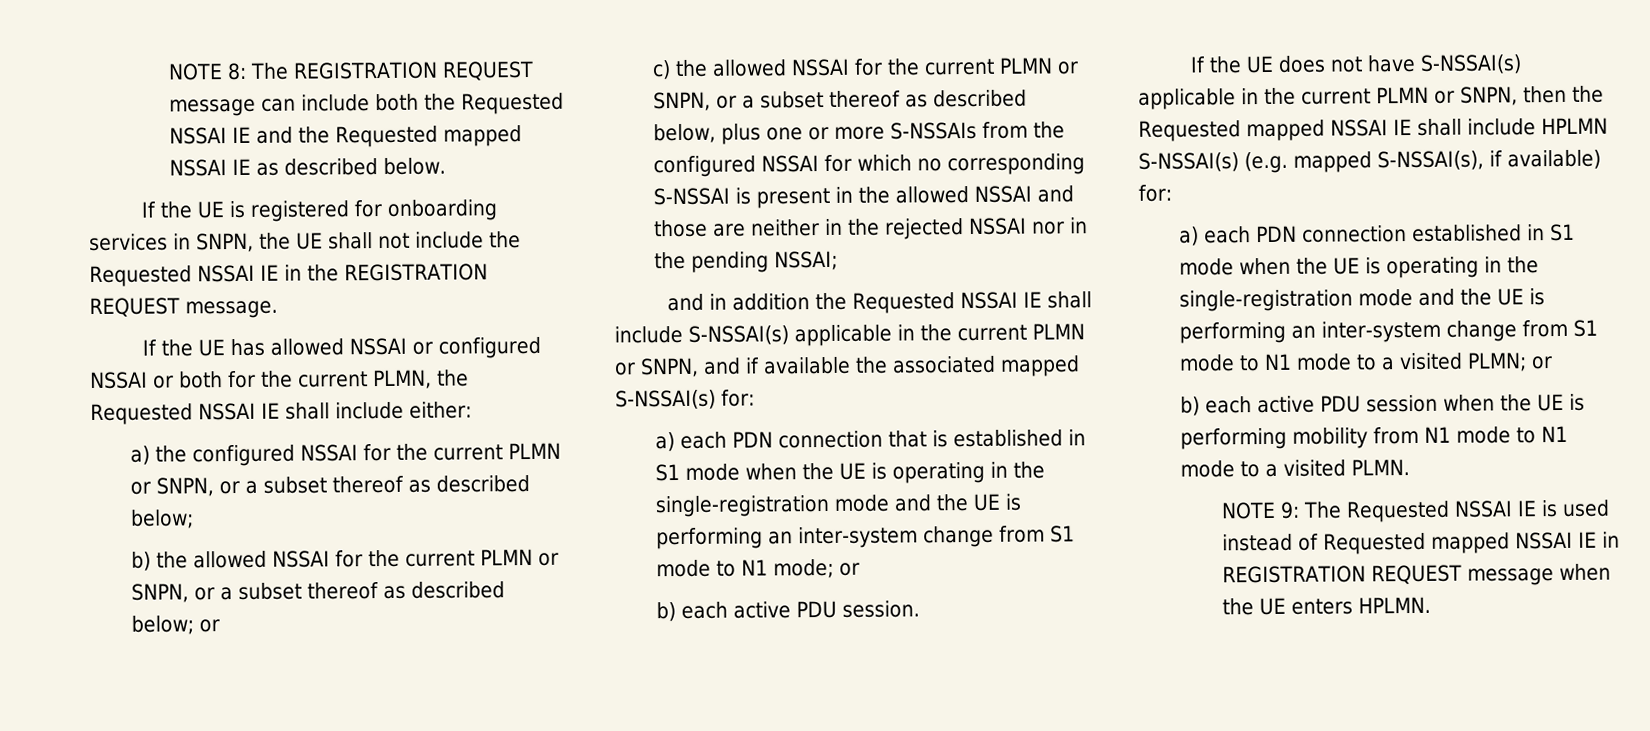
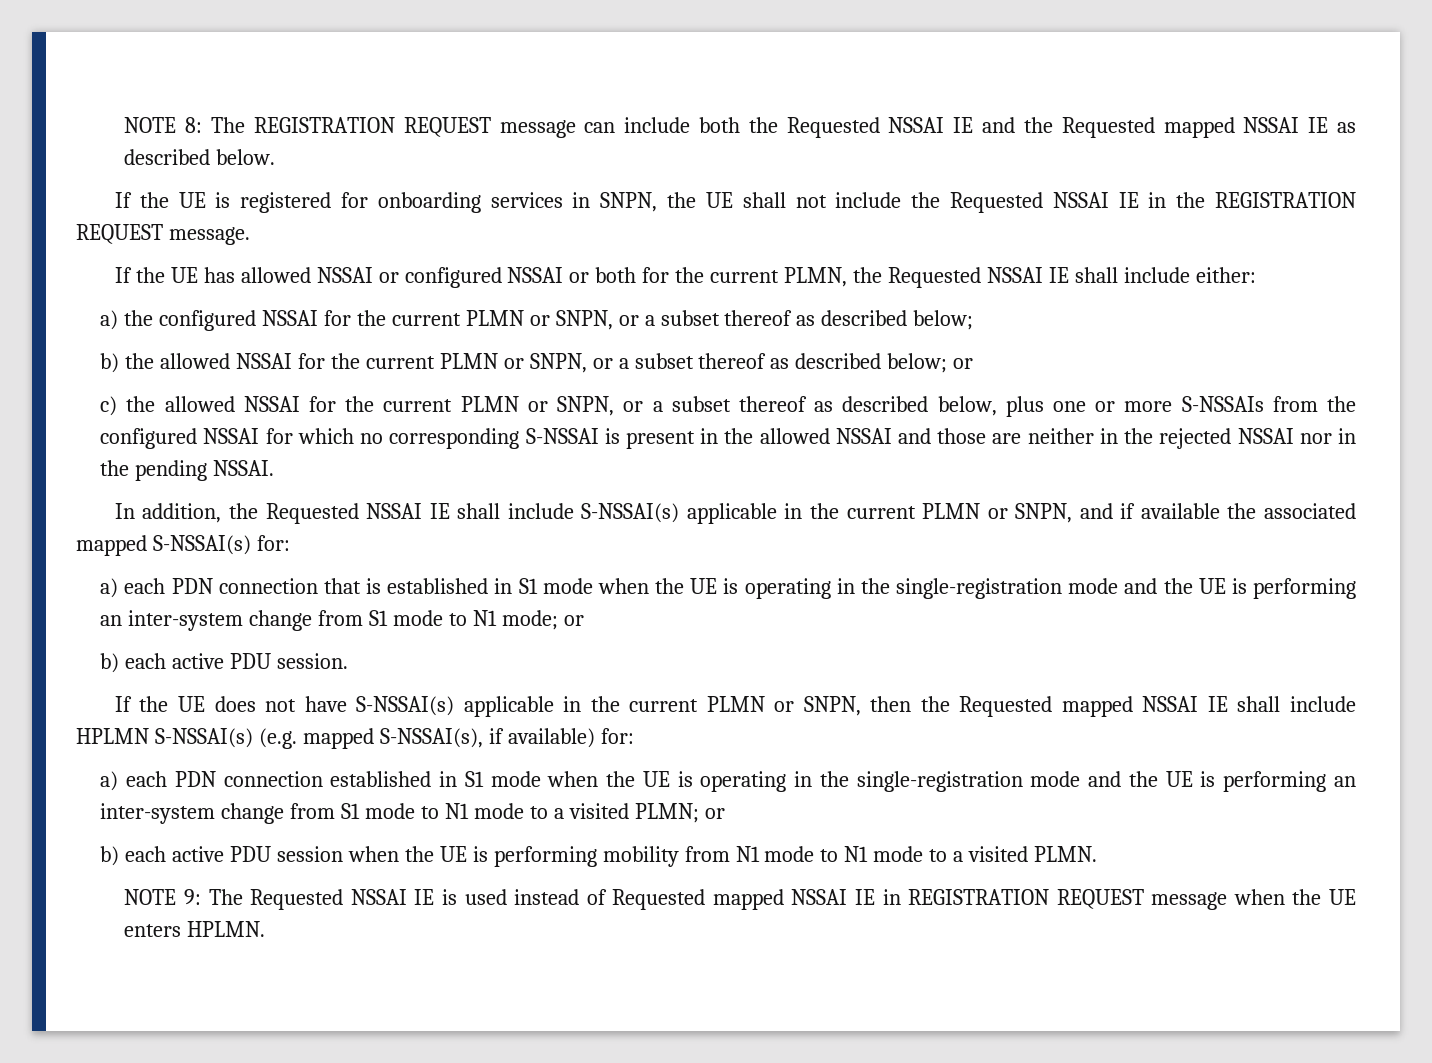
- c) the allowed NSSAI for the current PLMN or SNPN, or a subset thereof as described below, plus one or more S-NSSAIs from the configured NSSAI for which no corresponding S-NSSAI is present in the allowed NSSAI and those are neither in the rejected NSSAI nor in the pending NSSAI;
- and in addition the Requested NSSAI IE shall include S-NSSAI(s) applicable in the current PLMN or SNPN, and if available the associated mapped S-NSSAI(s) for:
+ c) the allowed NSSAI for the current PLMN or SNPN, or a subset thereof as described below, plus one or more S-NSSAIs from the configured NSSAI for which no corresponding S-NSSAI is present in the allowed NSSAI and those are neither in the rejected NSSAI nor in the pending NSSAI.
+ In addition, the Requested NSSAI IE shall include S-NSSAI(s) applicable in the current PLMN or SNPN, and if available the associated mapped S-NSSAI(s) for:

